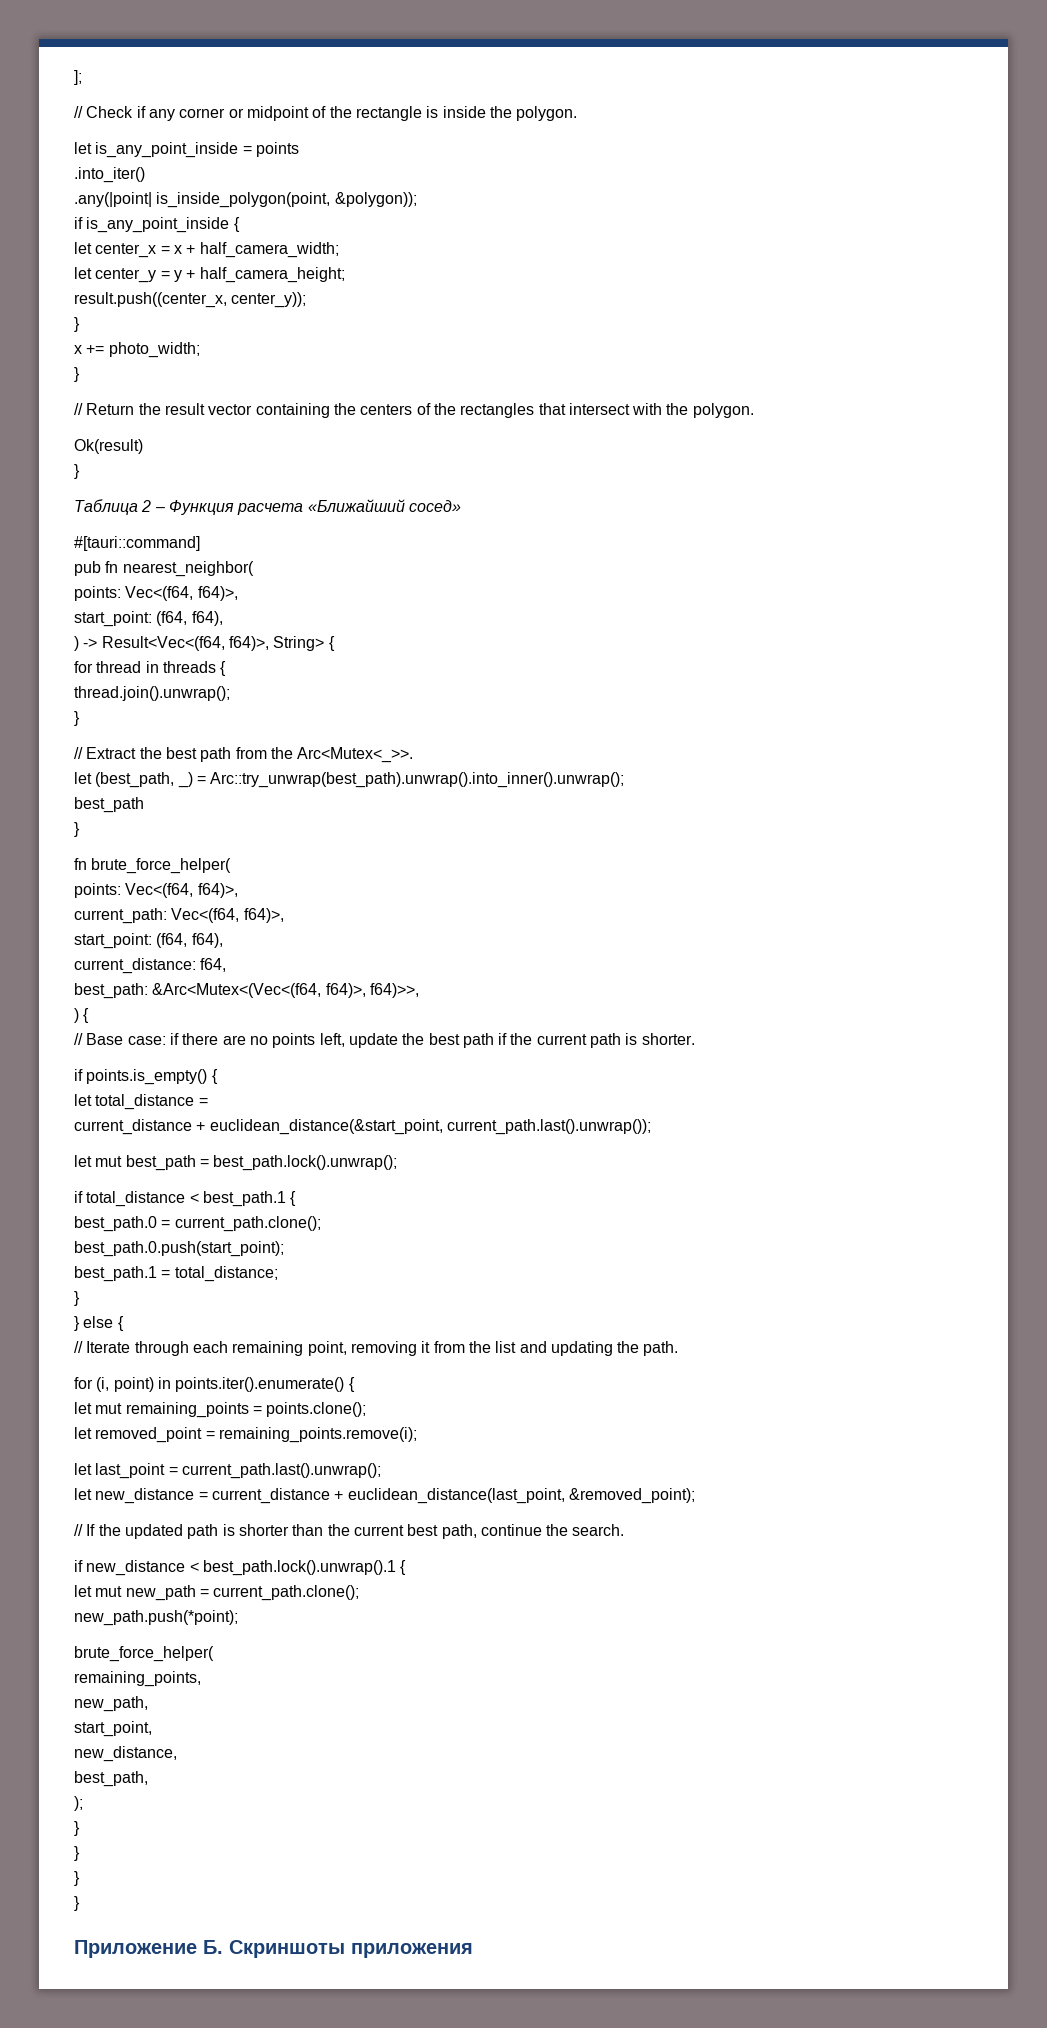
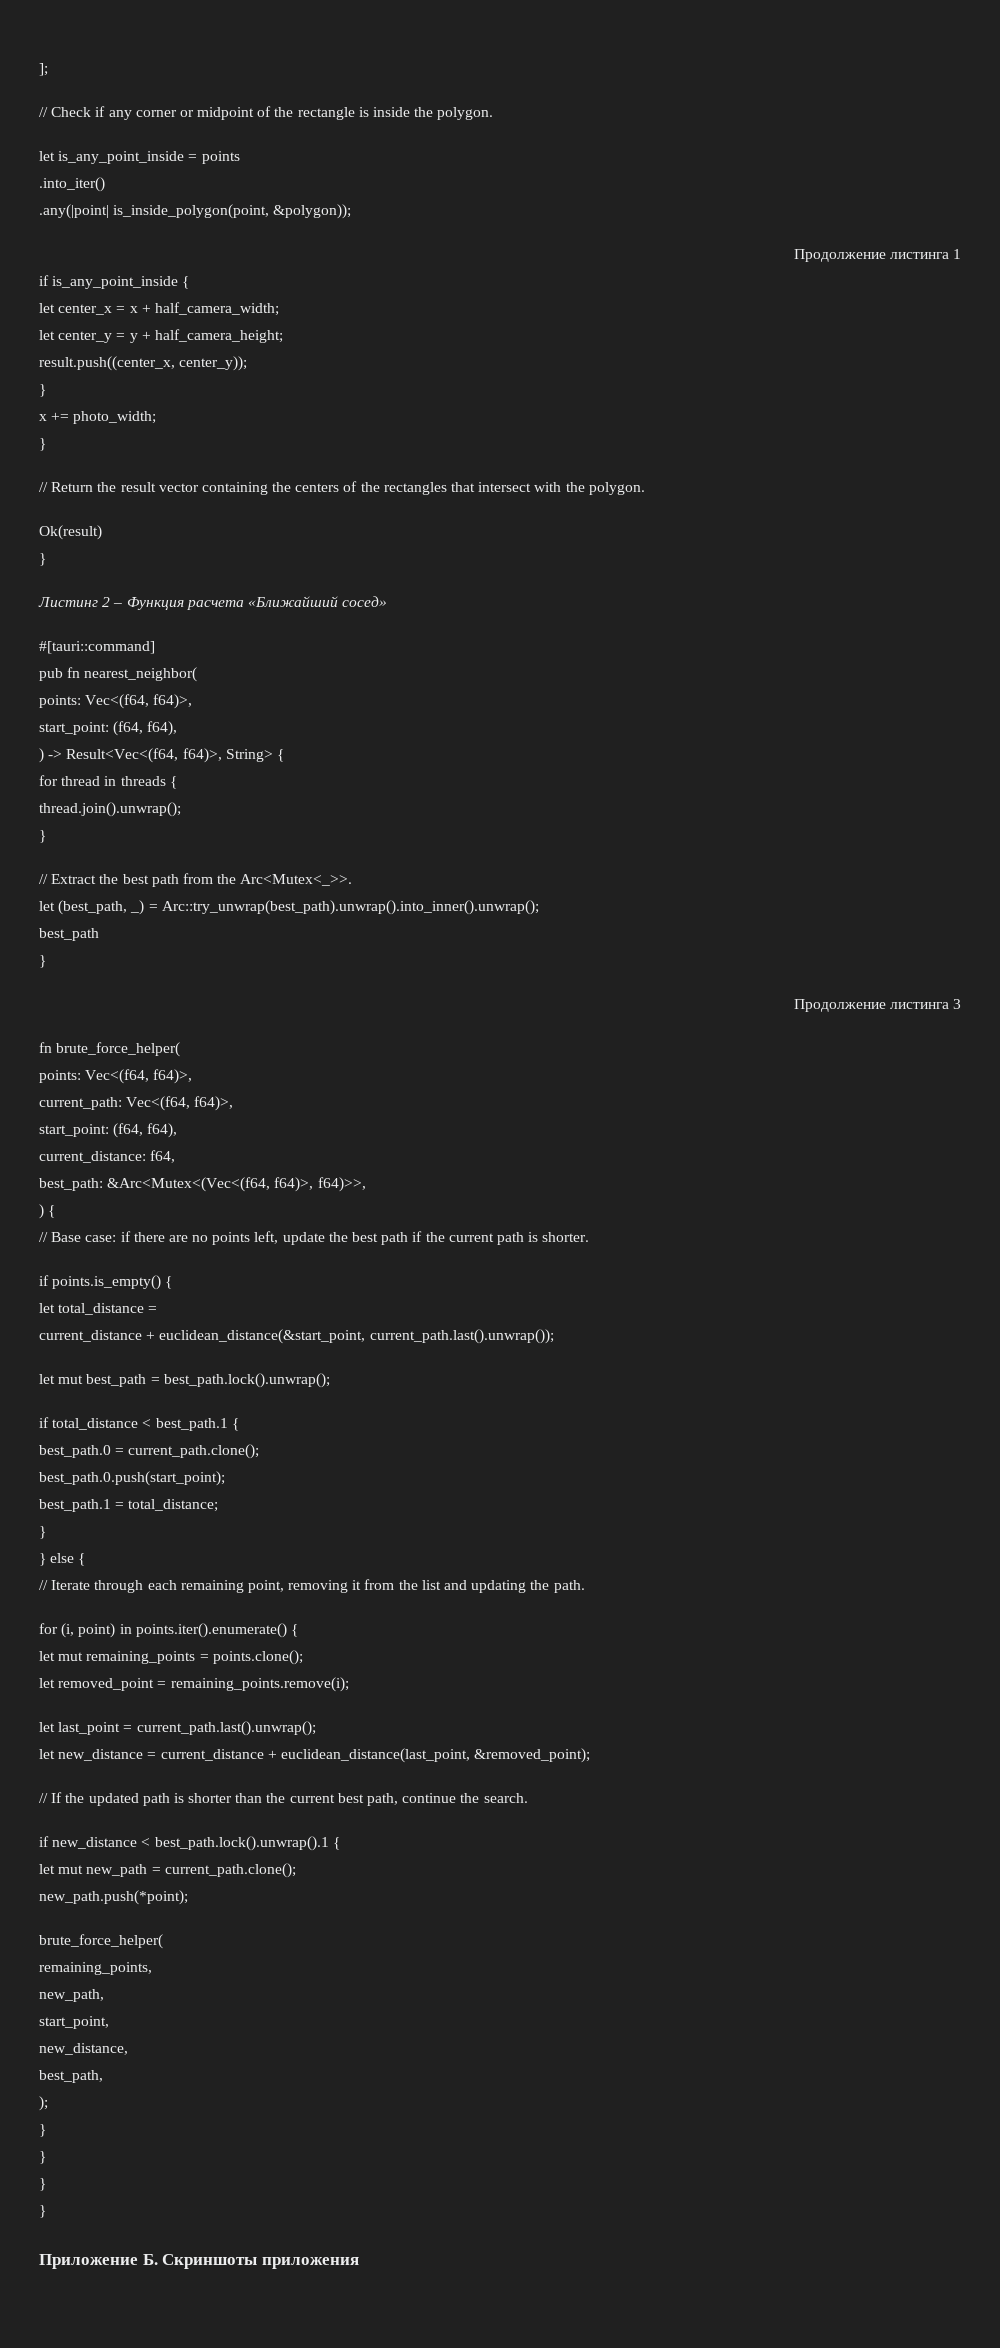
+ Продолжение листинга 1
- Таблица 2 – Функция расчета «Ближайший сосед»
+ Листинг 2 – Функция расчета «Ближайший сосед»
+ Продолжение листинга 3

